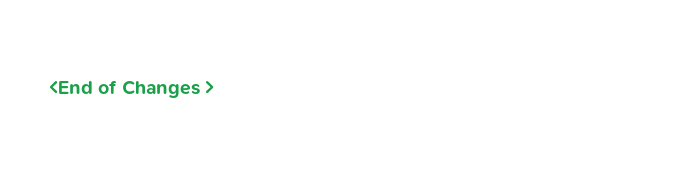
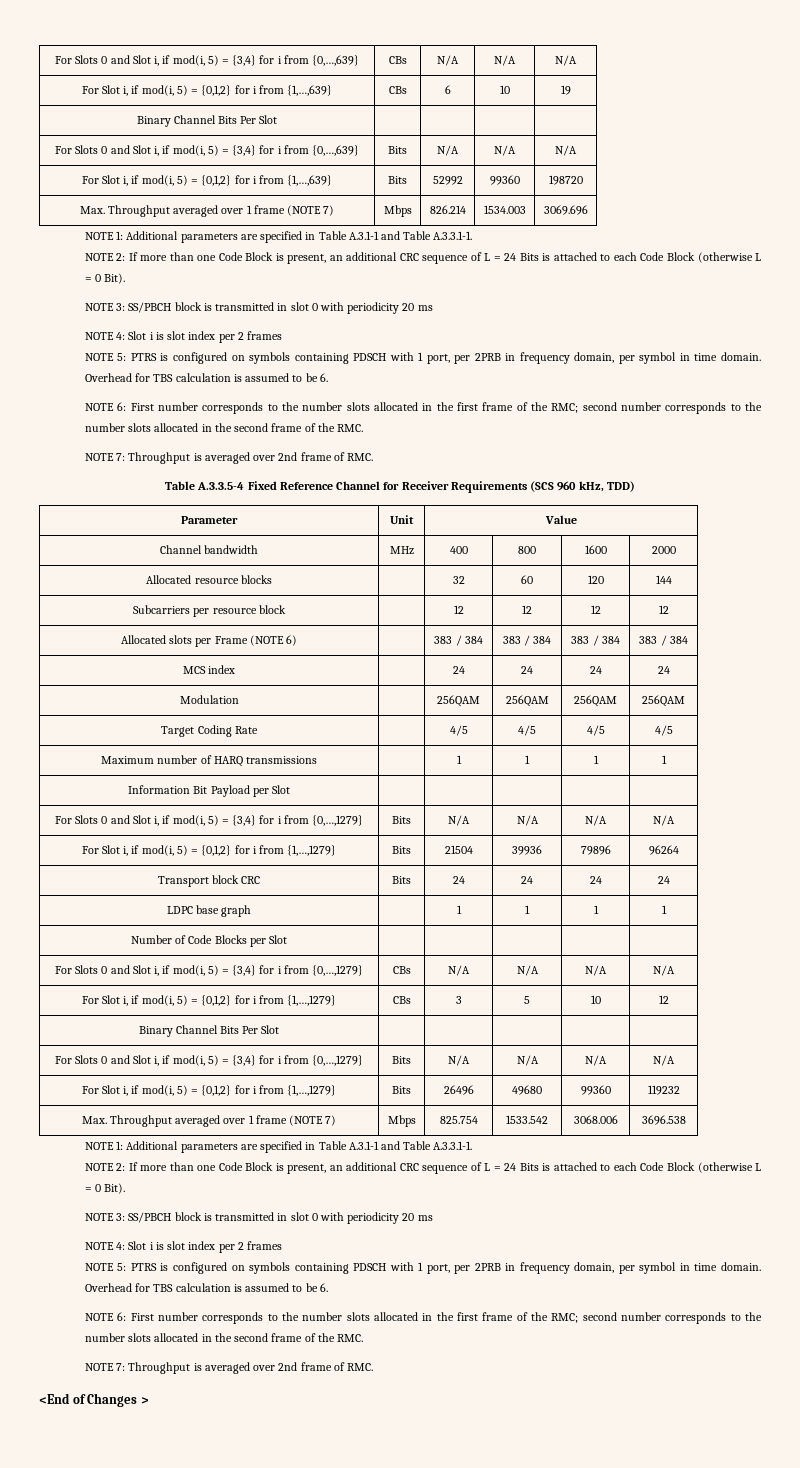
+ For Slots 0 and Slot i, if mod(i, 5) = {3,4} for i from {0,…,639} | CBs | N/A | N/A | N/A
+ For Slot i, if mod(i, 5) = {0,1,2} for i from {1,…,639} | CBs | 6 | 10 | 19
+ Binary Channel Bits Per Slot | | | |
+ For Slots 0 and Slot i, if mod(i, 5) = {3,4} for i from {0,…,639} | Bits | N/A | N/A | N/A
+ For Slot i, if mod(i, 5) = {0,1,2} for i from {1,…,639} | Bits | 52992 | 99360 | 198720
+ Max. Throughput averaged over 1 frame (NOTE 7) | Mbps | 826.214 | 1534.003 | 3069.696
+ NOTE 1: Additional parameters are specified in Table A.3.1-1 and Table A.3.3.1-1.
+ NOTE 2: If more than one Code Block is present, an additional CRC sequence of L = 24 Bits is attached to each Code Block (otherwise L = 0 Bit).
+ NOTE 3: SS/PBCH block is transmitted in slot 0 with periodicity 20 ms
+ NOTE 4: Slot i is slot index per 2 frames
+ NOTE 5: PTRS is configured on symbols containing PDSCH with 1 port, per 2PRB in frequency domain, per symbol in time domain. Overhead for TBS calculation is assumed to be 6.
+ NOTE 6: First number corresponds to the number slots allocated in the first frame of the RMC; second number corresponds to the number slots allocated in the second frame of the RMC.
+ NOTE 7: Throughput is averaged over 2nd frame of RMC.
+ Table A.3.3.5-4 Fixed Reference Channel for Receiver Requirements (SCS 960 kHz, TDD)
+ Parameter | Unit | Value
+ Channel bandwidth | MHz | 400 | 800 | 1600 | 2000
+ Allocated resource blocks | | 32 | 60 | 120 | 144
+ Subcarriers per resource block | | 12 | 12 | 12 | 12
+ Allocated slots per Frame (NOTE 6) | | 383 / 384 | 383 / 384 | 383 / 384 | 383 / 384
+ MCS index | | 24 | 24 | 24 | 24
+ Modulation | | 256QAM | 256QAM | 256QAM | 256QAM
+ Target Coding Rate | | 4/5 | 4/5 | 4/5 | 4/5
+ Maximum number of HARQ transmissions | | 1 | 1 | 1 | 1
+ Information Bit Payload per Slot | | | | |
+ For Slots 0 and Slot i, if mod(i, 5) = {3,4} for i from {0,…,1279} | Bits | N/A | N/A | N/A | N/A
+ For Slot i, if mod(i, 5) = {0,1,2} for i from {1,…,1279} | Bits | 21504 | 39936 | 79896 | 96264
+ Transport block CRC | Bits | 24 | 24 | 24 | 24
+ LDPC base graph | | 1 | 1 | 1 | 1
+ Number of Code Blocks per Slot | | | | |
+ For Slots 0 and Slot i, if mod(i, 5) = {3,4} for i from {0,…,1279} | CBs | N/A | N/A | N/A | N/A
+ For Slot i, if mod(i, 5) = {0,1,2} for i from {1,…,1279} | CBs | 3 | 5 | 10 | 12
+ Binary Channel Bits Per Slot | | | | |
+ For Slots 0 and Slot i, if mod(i, 5) = {3,4} for i from {0,…,1279} | Bits | N/A | N/A | N/A | N/A
+ For Slot i, if mod(i, 5) = {0,1,2} for i from {1,…,1279} | Bits | 26496 | 49680 | 99360 | 119232
+ Max. Throughput averaged over 1 frame (NOTE 7) | Mbps | 825.754 | 1533.542 | 3068.006 | 3696.538
+ NOTE 1: Additional parameters are specified in Table A.3.1-1 and Table A.3.3.1-1.
+ NOTE 2: If more than one Code Block is present, an additional CRC sequence of L = 24 Bits is attached to each Code Block (otherwise L = 0 Bit).
+ NOTE 3: SS/PBCH block is transmitted in slot 0 with periodicity 20 ms
+ NOTE 4: Slot i is slot index per 2 frames
+ NOTE 5: PTRS is configured on symbols containing PDSCH with 1 port, per 2PRB in frequency domain, per symbol in time domain. Overhead for TBS calculation is assumed to be 6.
+ NOTE 6: First number corresponds to the number slots allocated in the first frame of the RMC; second number corresponds to the number slots allocated in the second frame of the RMC.
+ NOTE 7: Throughput is averaged over 2nd frame of RMC.

